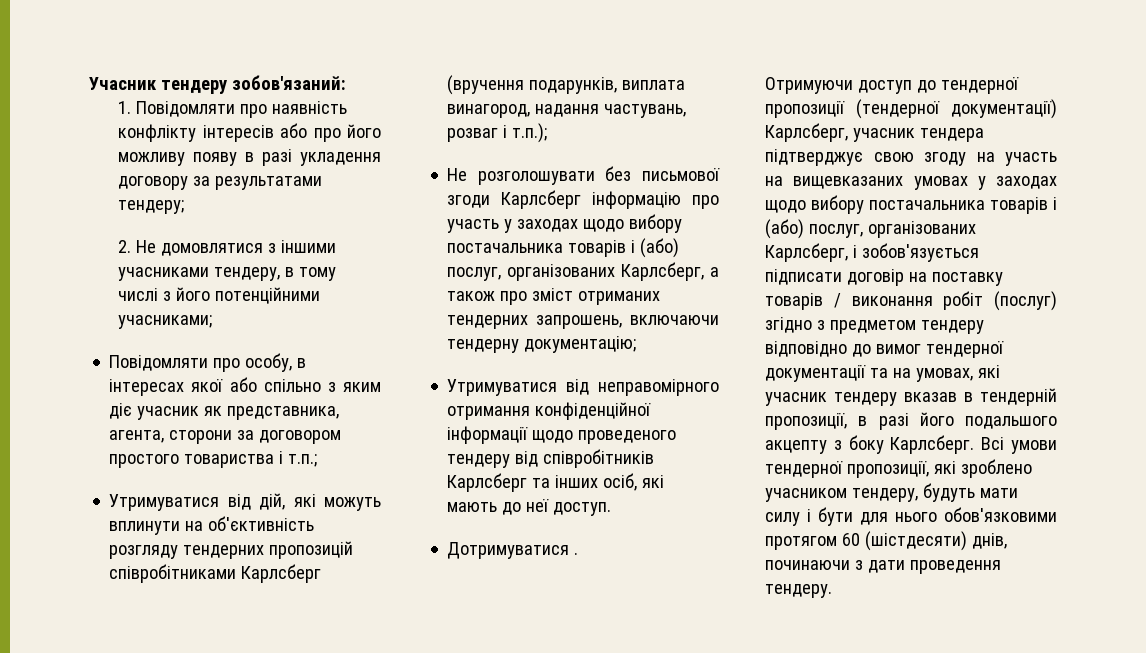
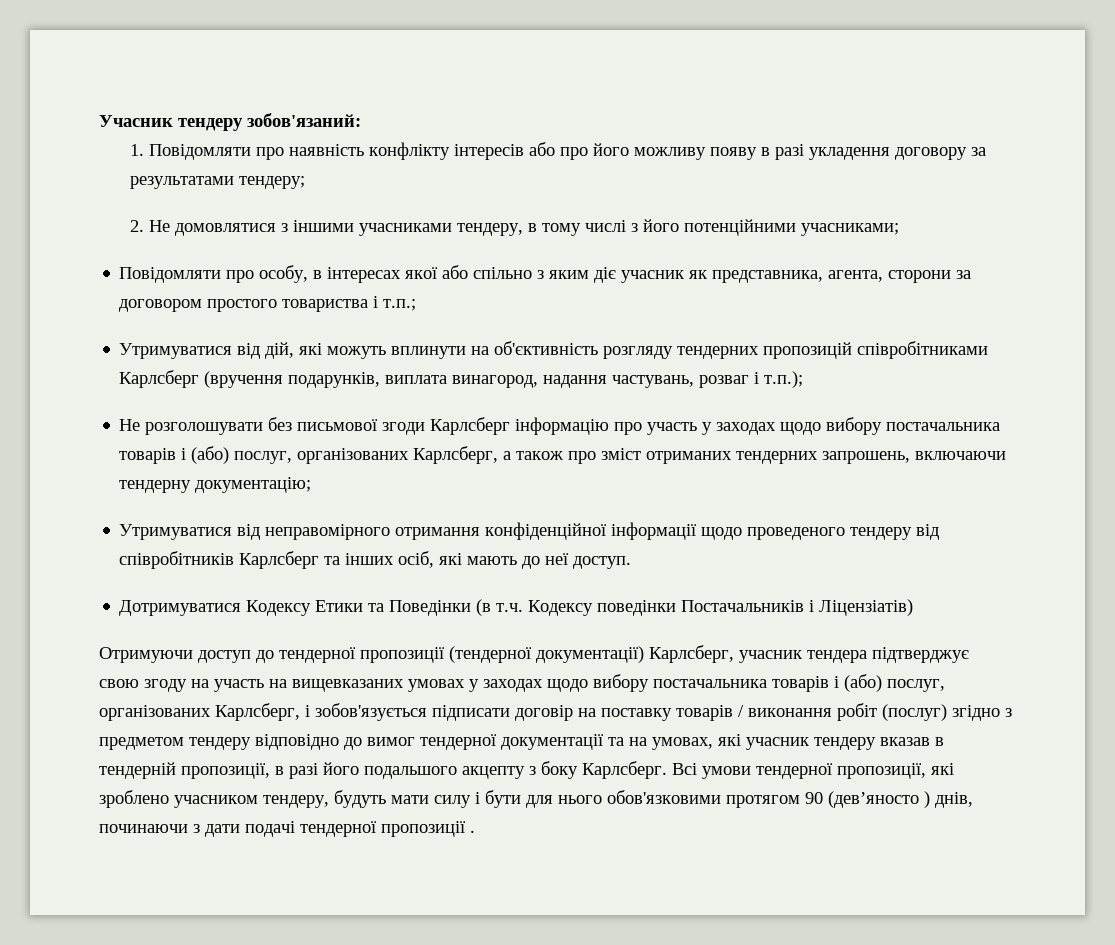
- Дотримуватися .
+ Дотримуватися Кодексу Етики та Поведінки (в т.ч. Кодексу поведінки Постачальників і Ліцензіатів)
- Всі умови тендерної пропозиції, які зроблено учасником тендеру, будуть мати силу і бути для нього обов'язковими протягом 60 (шістдесяти) днів, починаючи з дати проведення тендеру.
+ Всі умови тендерної пропозиції, які зроблено учасником тендеру, будуть мати силу і бути для нього обов'язковими протягом 90 (дев’яносто ) днів, починаючи з дати подачі тендерної пропозиції .

